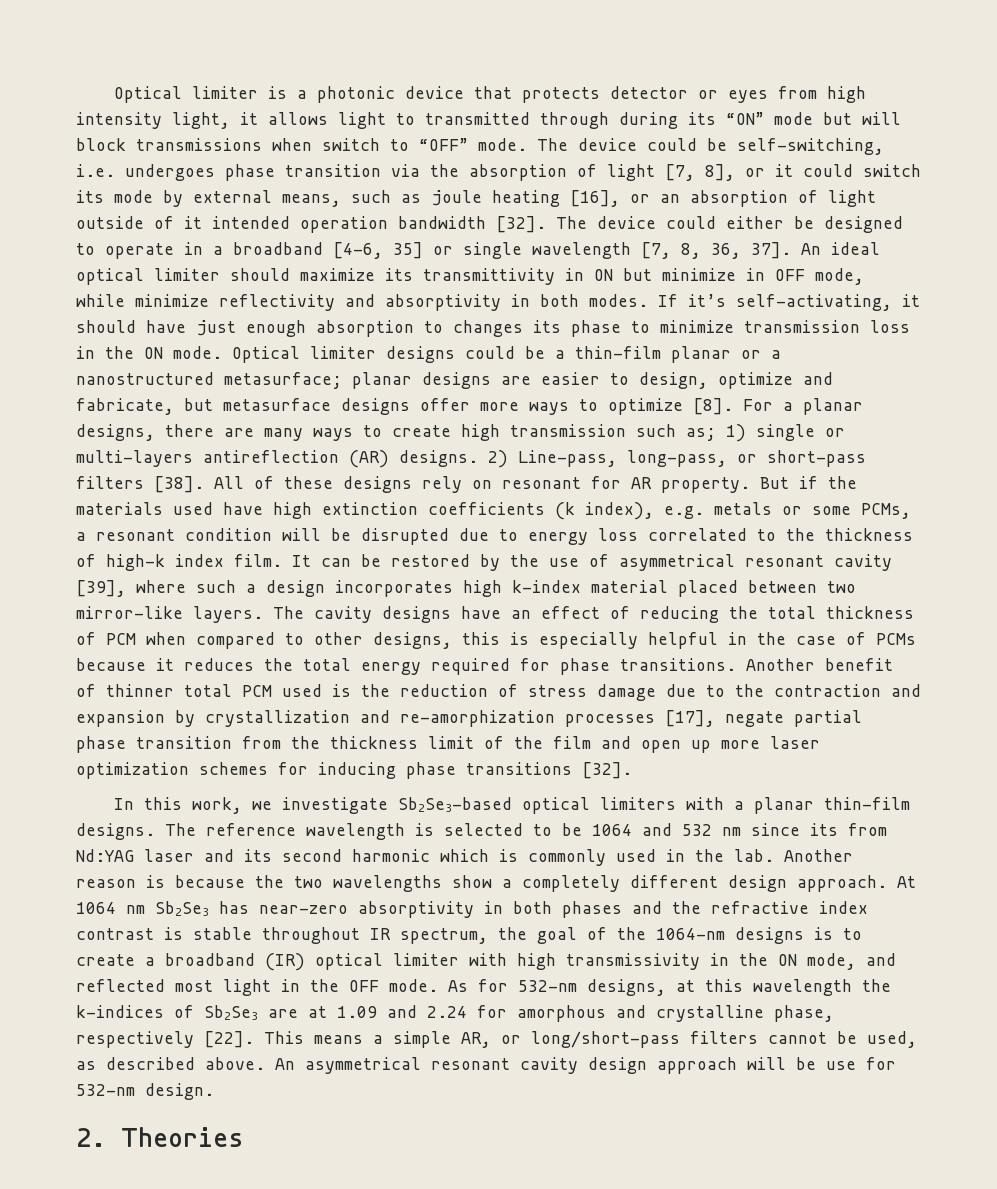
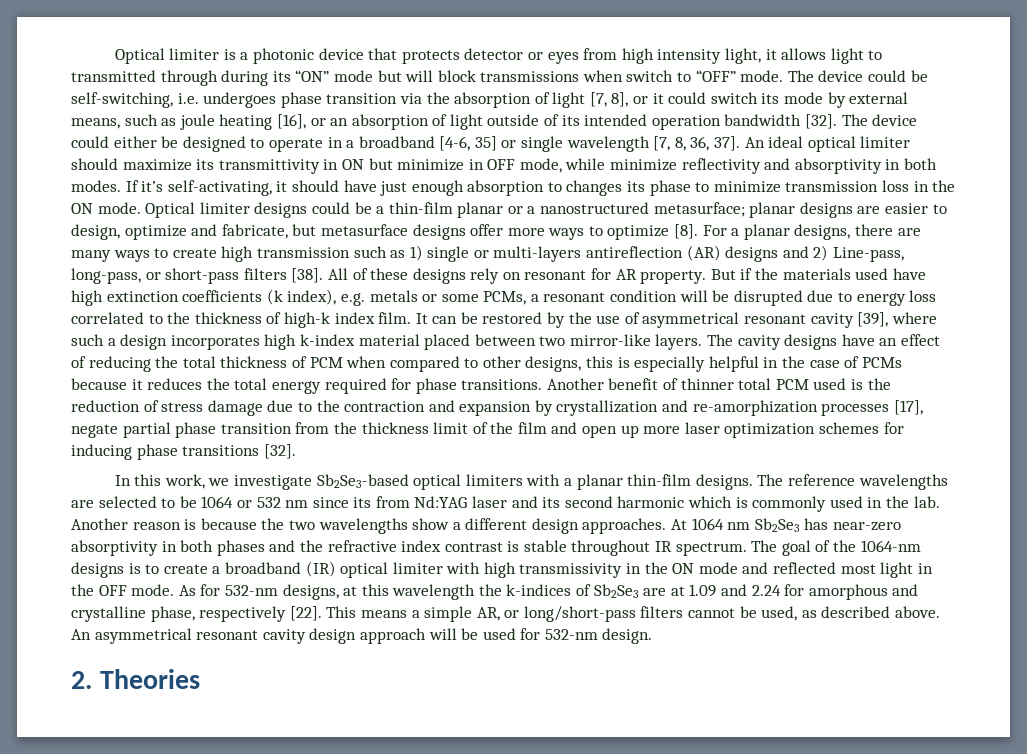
- The device could be self-switching, i.e. undergoes phase transition via the absorption of light [7, 8], or it could switch its mode by external means, such as joule heating [16], or an absorption of light outside of it intended operation bandwidth [32].
+ The device could be self-switching, i.e. undergoes phase transition via the absorption of light [7, 8], or it could switch its mode by external means, such as joule heating [16], or an absorption of light outside of its intended operation bandwidth [32].
- For a planar designs, there are many ways to create high transmission such as; 1) single or multi-layers antireflection (AR) designs. 2) Line-pass, long-pass, or short-pass filters [38].
+ For a planar designs, there are many ways to create high transmission such as 1) single or multi-layers antireflection (AR) designs and 2) Line-pass, long-pass, or short-pass filters [38].
- The reference wavelength is selected to be 1064 and 532 nm since its from Nd:YAG laser and its second harmonic which is commonly used in the lab.
+ The reference wavelengths are selected to be 1064 or 532 nm since its from Nd:YAG laser and its second harmonic which is commonly used in the lab.
- Another reason is because the two wavelengths show a completely different design approach.
+ Another reason is because the two wavelengths show a different design approaches.
- At 1064 nm Sb2Se3 has near-zero absorptivity in both phases and the refractive index contrast is stable throughout IR spectrum, the goal of the 1064-nm designs is to create a broadband (IR) optical limiter with high transmissivity in the ON mode, and reflected most light in the OFF mode.
+ At 1064 nm Sb2Se3 has near-zero absorptivity in both phases and the refractive index contrast is stable throughout IR spectrum. The goal of the 1064-nm designs is to create a broadband (IR) optical limiter with high transmissivity in the ON mode and reflected most light in the OFF mode.
- An asymmetrical resonant cavity design approach will be use for 532-nm design.
+ An asymmetrical resonant cavity design approach will be used for 532-nm design.

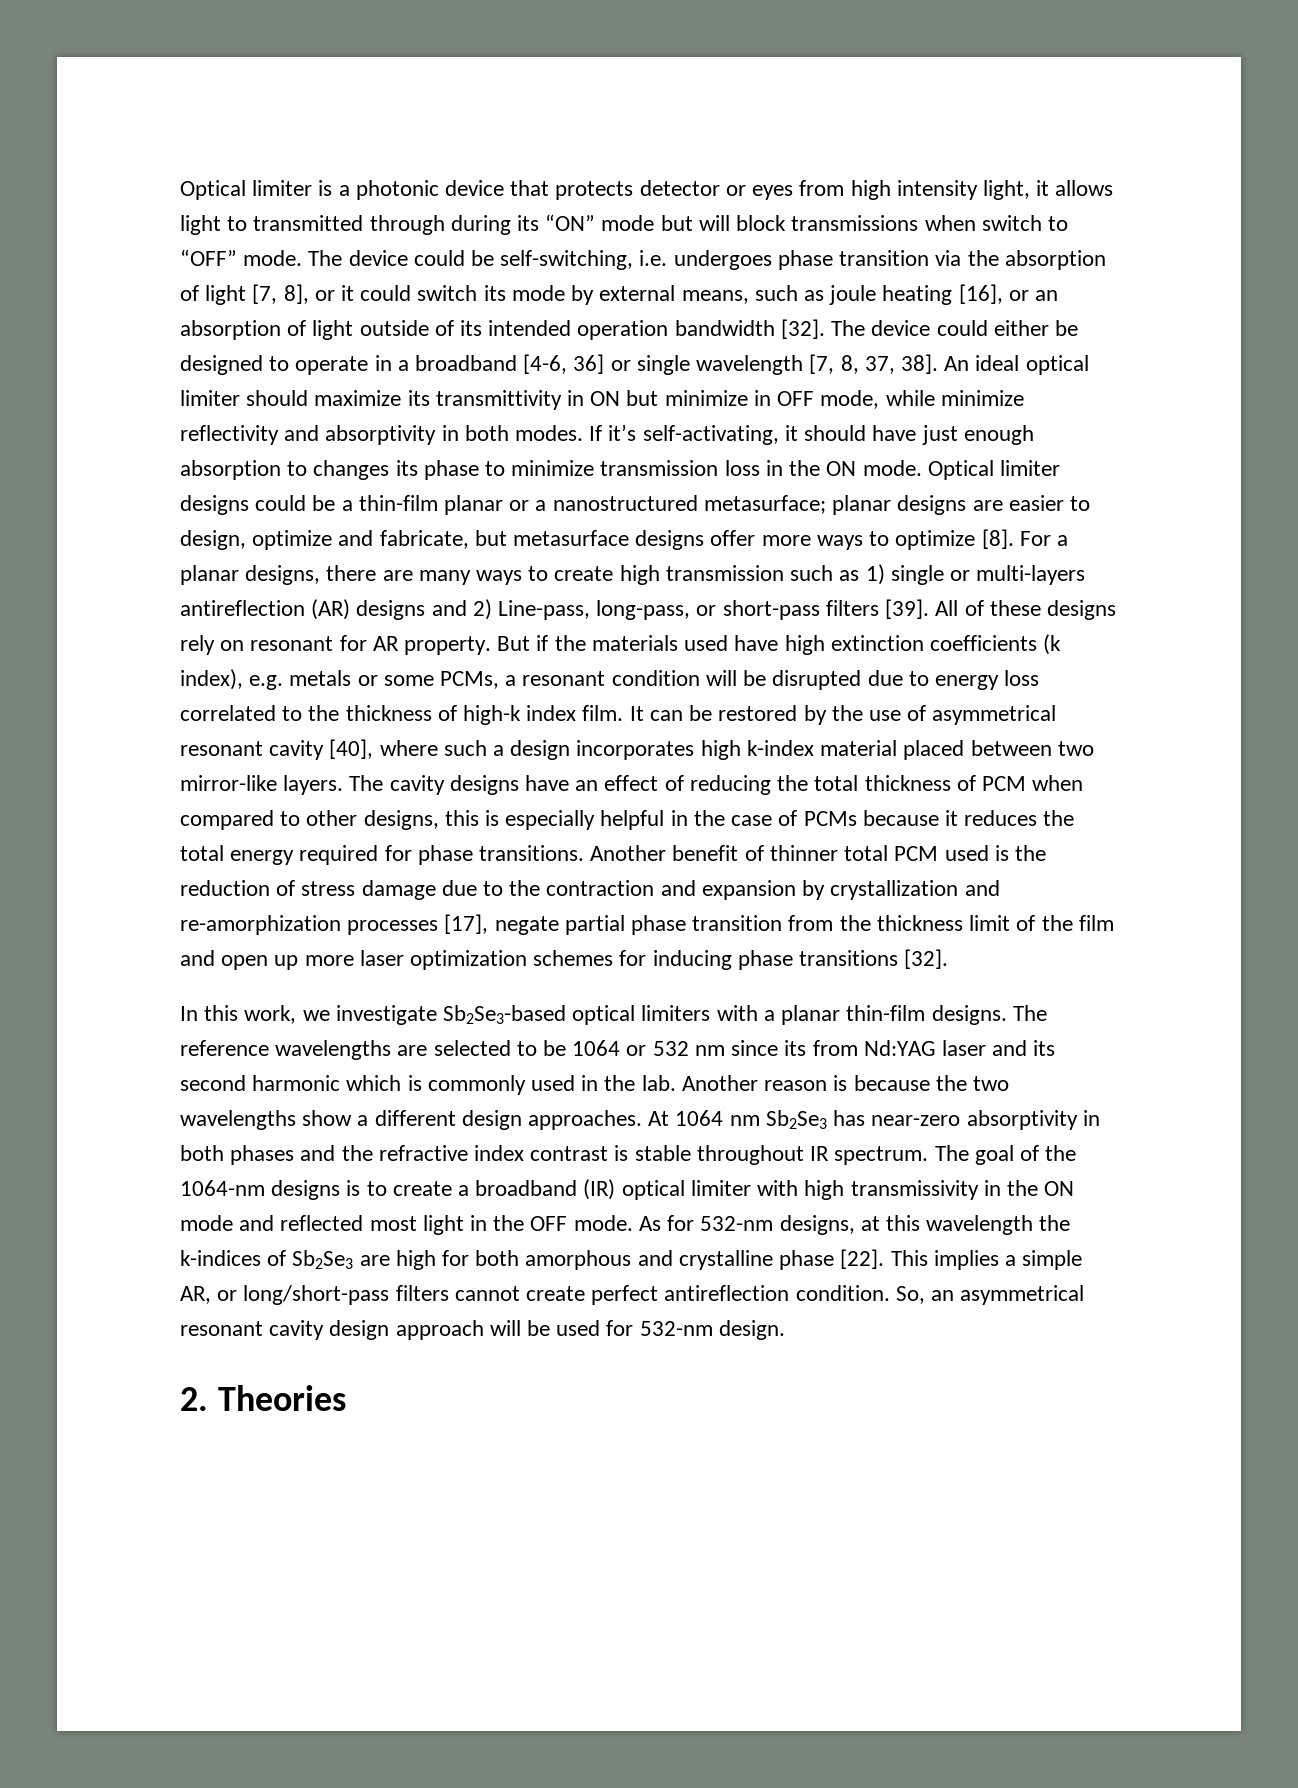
- The device could either be designed to operate in a broadband [4-6, 35] or single wavelength [7, 8, 36, 37].
+ The device could either be designed to operate in a broadband [4-6, 36] or single wavelength [7, 8, 37, 38].
- For a planar designs, there are many ways to create high transmission such as 1) single or multi-layers antireflection (AR) designs and 2) Line-pass, long-pass, or short-pass filters [38].
+ For a planar designs, there are many ways to create high transmission such as 1) single or multi-layers antireflection (AR) designs and 2) Line-pass, long-pass, or short-pass filters [39].
- It can be restored by the use of asymmetrical resonant cavity [39], where such a design incorporates high k-index material placed between two mirror-like layers.
+ It can be restored by the use of asymmetrical resonant cavity [40], where such a design incorporates high k-index material placed between two mirror-like layers.
- As for 532-nm designs, at this wavelength the k-indices of Sb2Se3 are at 1.09 and 2.24 for amorphous and crystalline phase, respectively [22].
+ As for 532-nm designs, at this wavelength the k-indices of Sb2Se3 are high for both amorphous and crystalline phase [22].
- This means a simple AR, or long/short-pass filters cannot be used, as described above. An asymmetrical resonant cavity design approach will be used for 532-nm design.
+ This implies a simple AR, or long/short-pass filters cannot create perfect antireflection condition. So, an asymmetrical resonant cavity design approach will be used for 532-nm design.

